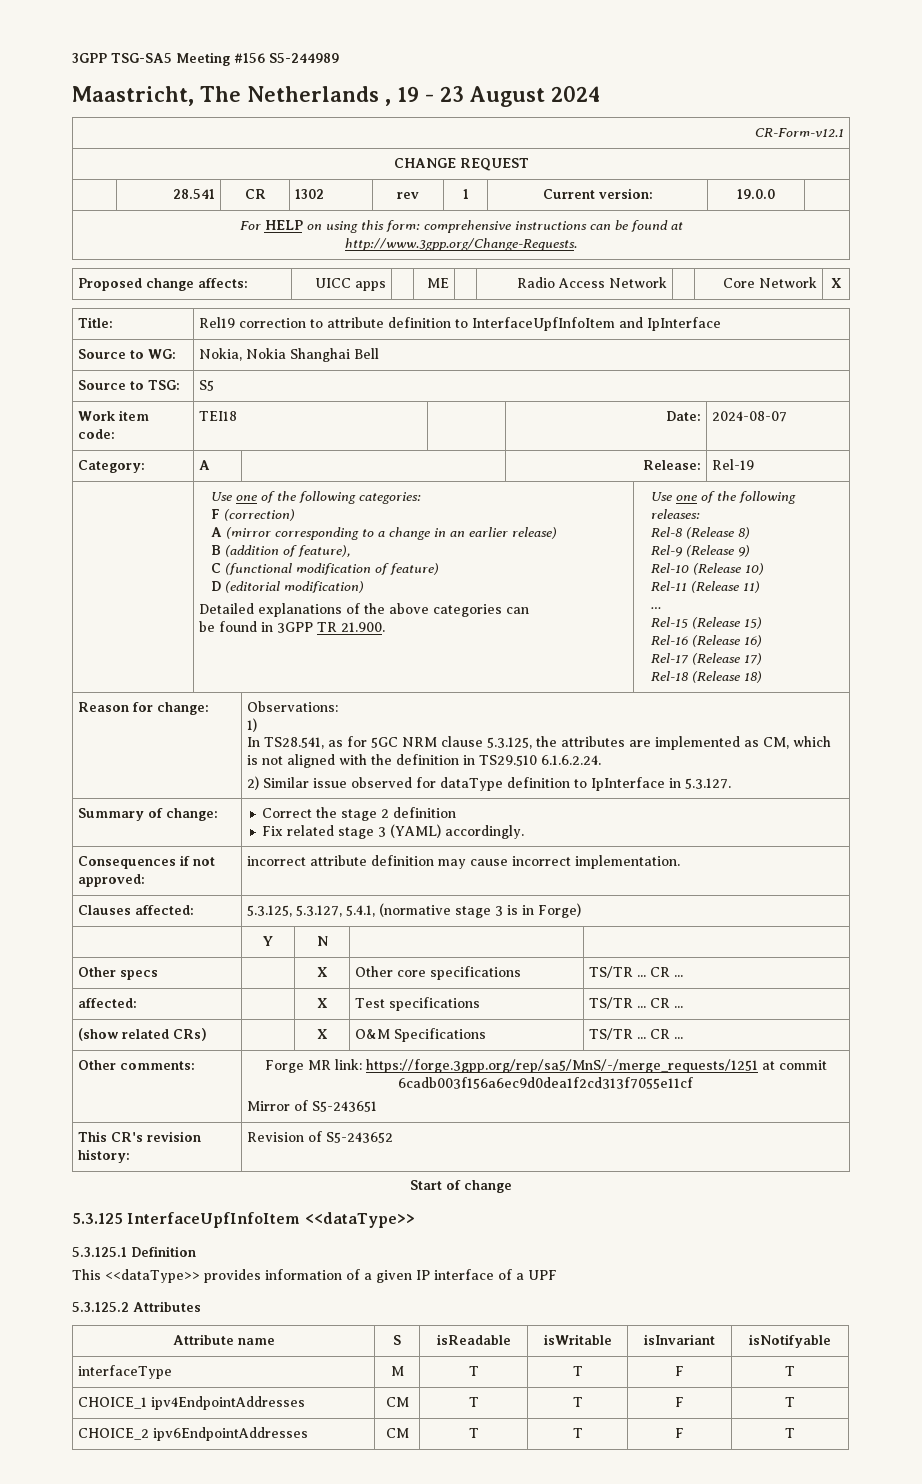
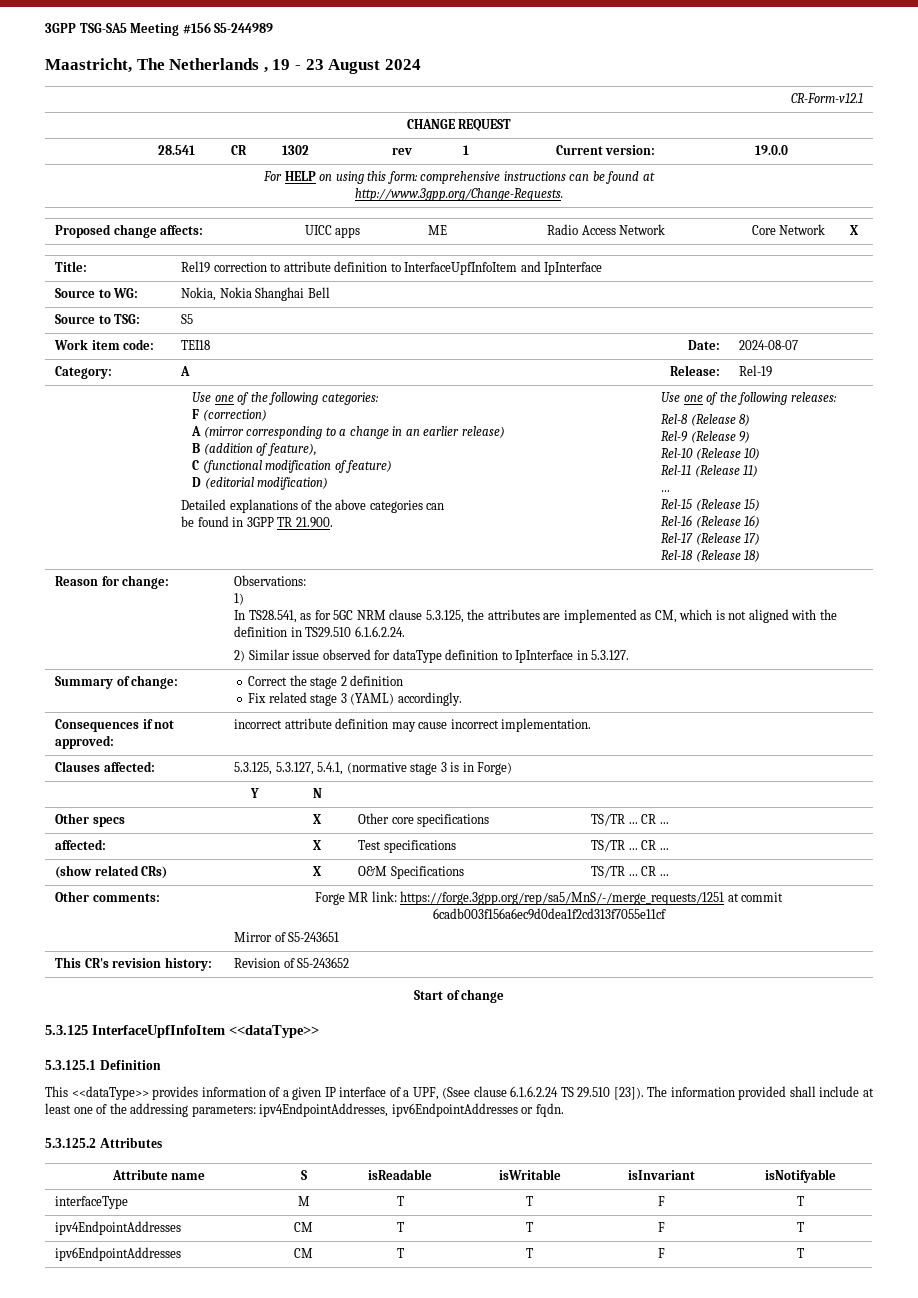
- This <<dataType>> provides information of a given IP interface of a UPF
+ This <<dataType>> provides information of a given IP interface of a UPF, (Ssee clause 6.1.6.2.24 TS 29.510 [23]). The information provided shall include at least one of the addressing parameters: ipv4EndpointAddresses, ipv6EndpointAddresses or fqdn.
- CHOICE_1 ipv4EndpointAddresses | CM | T | T | F | T
+ ipv4EndpointAddresses | CM | T | T | F | T
- CHOICE_2 ipv6EndpointAddresses | CM | T | T | F | T
+ ipv6EndpointAddresses | CM | T | T | F | T

